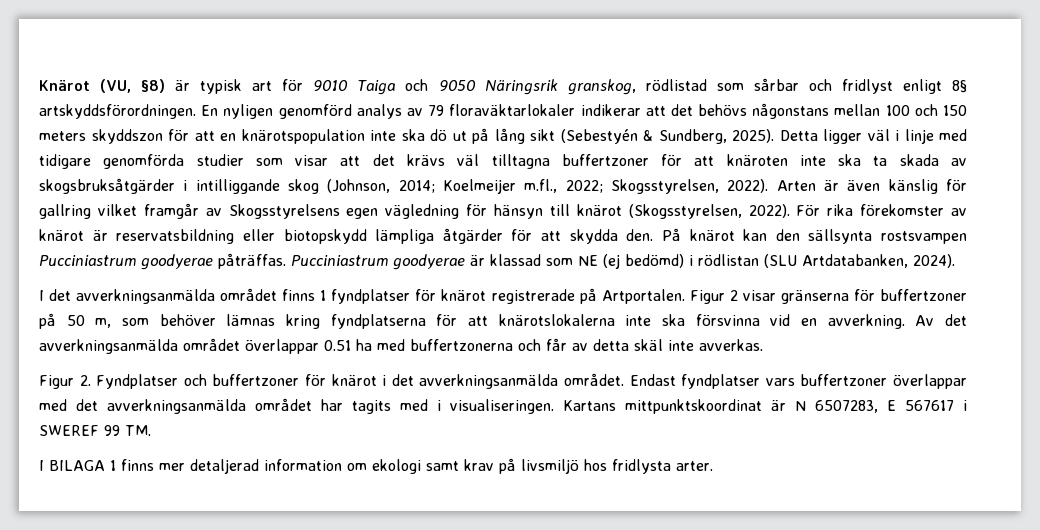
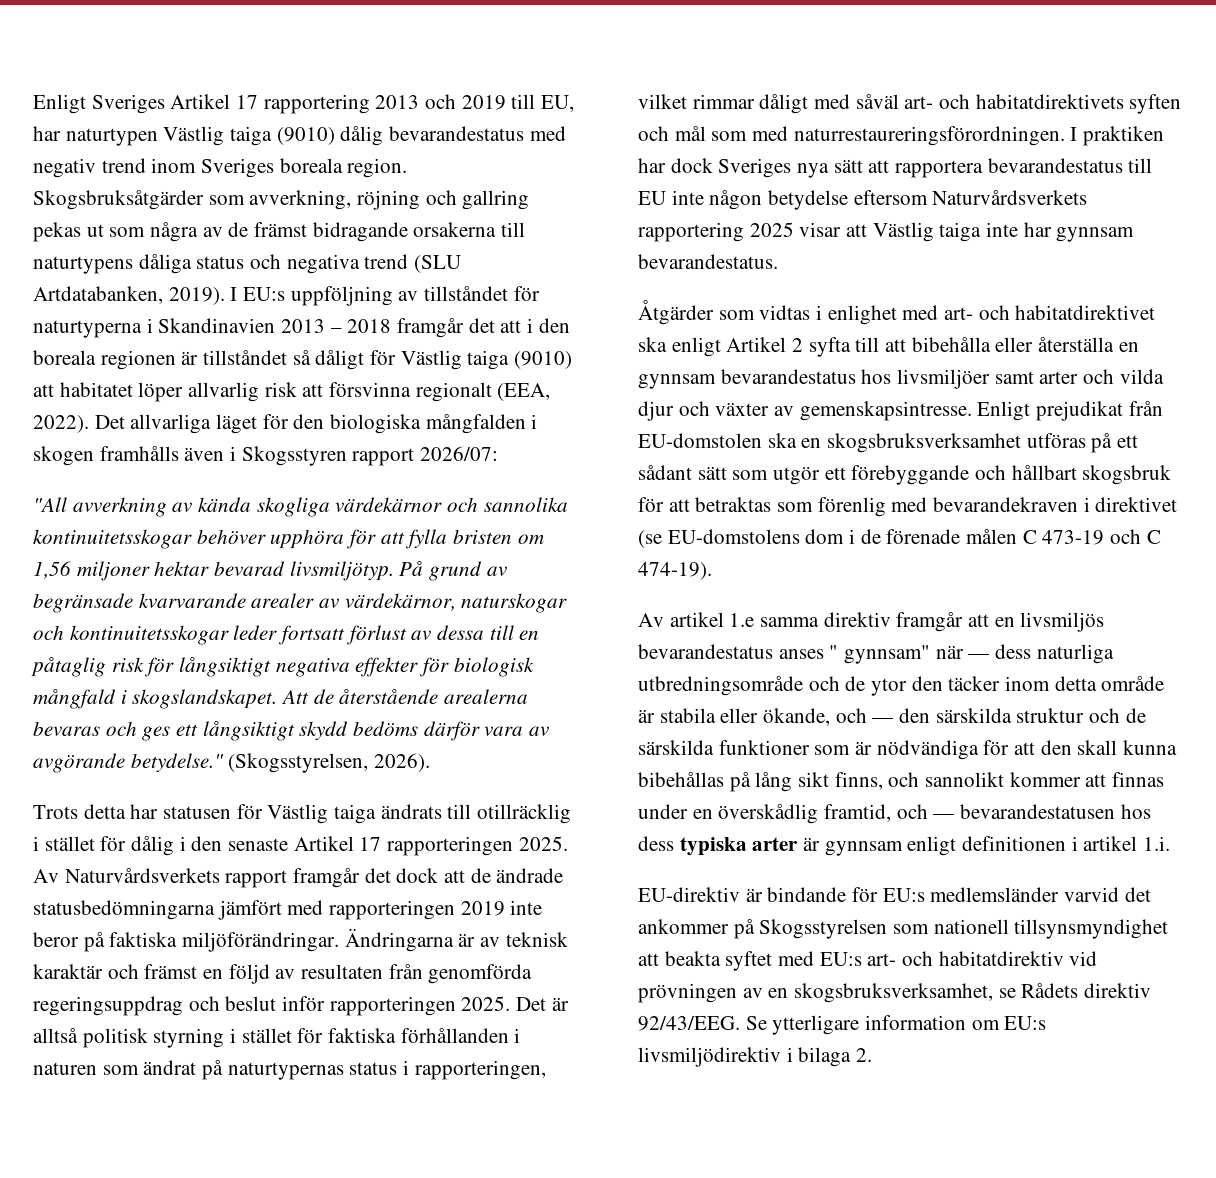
- Knärot (VU, §8) är typisk art för 9010 Taiga och 9050 Näringsrik granskog, rödlistad som sårbar och fridlyst enligt 8§ artskyddsförordningen. En nyligen genomförd analys av 79 floraväktarlokaler indikerar att det behövs någonstans mellan 100 och 150 meters skyddszon för att en knärotspopulation inte ska dö ut på lång sikt (Sebestyén & Sundberg, 2025). Detta ligger väl i linje med tidigare genomförda studier som visar att det krävs väl tilltagna buffertzoner för att knäroten inte ska ta skada av skogsbruksåtgärder i intilliggande skog (Johnson, 2014; Koelmeijer m.fl., 2022; Skogsstyrelsen, 2022). Arten är även känslig för gallring vilket framgår av Skogsstyrelsens egen vägledning för hänsyn till knärot (Skogsstyrelsen, 2022). För rika förekomster av knärot är reservatsbildning eller biotopskydd lämpliga åtgärder för att skydda den. På knärot kan den sällsynta rostsvampen Pucciniastrum goodyerae påträffas. Pucciniastrum goodyerae är klassad som NE (ej bedömd) i rödlistan (SLU Artdatabanken, 2024).
- I det avverkningsanmälda området finns 1 fyndplatser för knärot registrerade på Artportalen. Figur 2 visar gränserna för buffertzoner på 50 m, som behöver lämnas kring fyndplatserna för att knärotslokalerna inte ska försvinna vid en avverkning. Av det avverkningsanmälda området överlappar 0.51 ha med buffertzonerna och får av detta skäl inte avverkas.
- Figur 2. Fyndplatser och buffertzoner för knärot i det avverkningsanmälda området. Endast fyndplatser vars buffertzoner överlappar med det avverkningsanmälda området har tagits med i visualiseringen. Kartans mittpunktskoordinat är N 6507283, E 567617 i SWEREF 99 TM.
- I BILAGA 1 finns mer detaljerad information om ekologi samt krav på livsmiljö hos fridlysta arter.
+ Enligt Sveriges Artikel 17 rapportering 2013 och 2019 till EU, har naturtypen Västlig taiga (9010) dålig bevarandestatus med negativ trend inom Sveriges boreala region. Skogsbruksåtgärder som avverkning, röjning och gallring pekas ut som några av de främst bidragande orsakerna till naturtypens dåliga status och negativa trend (SLU Artdatabanken, 2019). I EU:s uppföljning av tillståndet för naturtyperna i Skandinavien 2013 – 2018 framgår det att i den boreala regionen är tillståndet så dåligt för Västlig taiga (9010) att habitatet löper allvarlig risk att försvinna regionalt (EEA, 2022). Det allvarliga läget för den biologiska mångfalden i skogen framhålls även i Skogsstyren rapport 2026/07:
+ "All avverkning av kända skogliga värdekärnor och sannolika kontinuitetsskogar behöver upphöra för att fylla bristen om 1,56 miljoner hektar bevarad livsmiljötyp. På grund av begränsade kvarvarande arealer av värdekärnor, naturskogar och kontinuitetsskogar leder fortsatt förlust av dessa till en påtaglig risk för långsiktigt negativa effekter för biologisk mångfald i skogslandskapet. Att de återstående arealerna bevaras och ges ett långsiktigt skydd bedöms därför vara av avgörande betydelse." (Skogsstyrelsen, 2026).
+ Trots detta har statusen för Västlig taiga ändrats till otillräcklig i stället för dålig i den senaste Artikel 17 rapporteringen 2025. Av Naturvårdsverkets rapport framgår det dock att de ändrade statusbedömningarna jämfört med rapporteringen 2019 inte beror på faktiska miljöförändringar. Ändringarna är av teknisk karaktär och främst en följd av resultaten från genomförda regeringsuppdrag och beslut inför rapporteringen 2025. Det är alltså politisk styrning i stället för faktiska förhållanden i naturen som ändrat på naturtypernas status i rapporteringen, vilket rimmar dåligt med såväl art- och habitatdirektivets syften och mål som med naturrestaureringsförordningen. I praktiken har dock Sveriges nya sätt att rapportera bevarandestatus till EU inte någon betydelse eftersom Naturvårdsverkets rapportering 2025 visar att Västlig taiga inte har gynnsam bevarandestatus.
+ Åtgärder som vidtas i enlighet med art- och habitatdirektivet ska enligt Artikel 2 syfta till att bibehålla eller återställa en gynnsam bevarandestatus hos livsmiljöer samt arter och vilda djur och växter av gemenskapsintresse. Enligt prejudikat från EU-domstolen ska en skogsbruksverksamhet utföras på ett sådant sätt som utgör ett förebyggande och hållbart skogsbruk för att betraktas som förenlig med bevarandekraven i direktivet (se EU-domstolens dom i de förenade målen C 473-19 och C 474-19).
+ Av artikel 1.e samma direktiv framgår att en livsmiljös bevarandestatus anses " gynnsam" när — dess naturliga utbredningsområde och de ytor den täcker inom detta område är stabila eller ökande, och — den särskilda struktur och de särskilda funktioner som är nödvändiga för att den skall kunna bibehållas på lång sikt finns, och sannolikt kommer att finnas under en överskådlig framtid, och — bevarandestatusen hos dess typiska arter är gynnsam enligt definitionen i artikel 1.i.
+ EU-direktiv är bindande för EU:s medlemsländer varvid det ankommer på Skogsstyrelsen som nationell tillsynsmyndighet att beakta syftet med EU:s art- och habitatdirektiv vid prövningen av en skogsbruksverksamhet, se Rådets direktiv 92/43/EEG. Se ytterligare information om EU:s livsmiljödirektiv i bilaga 2.

